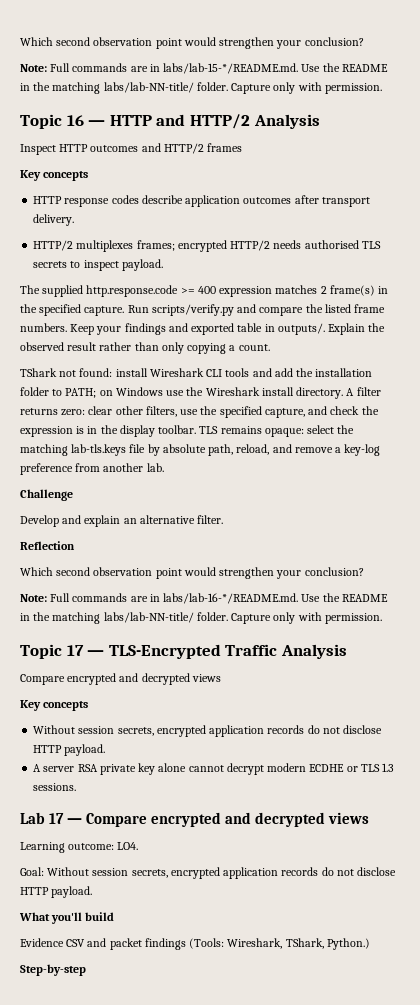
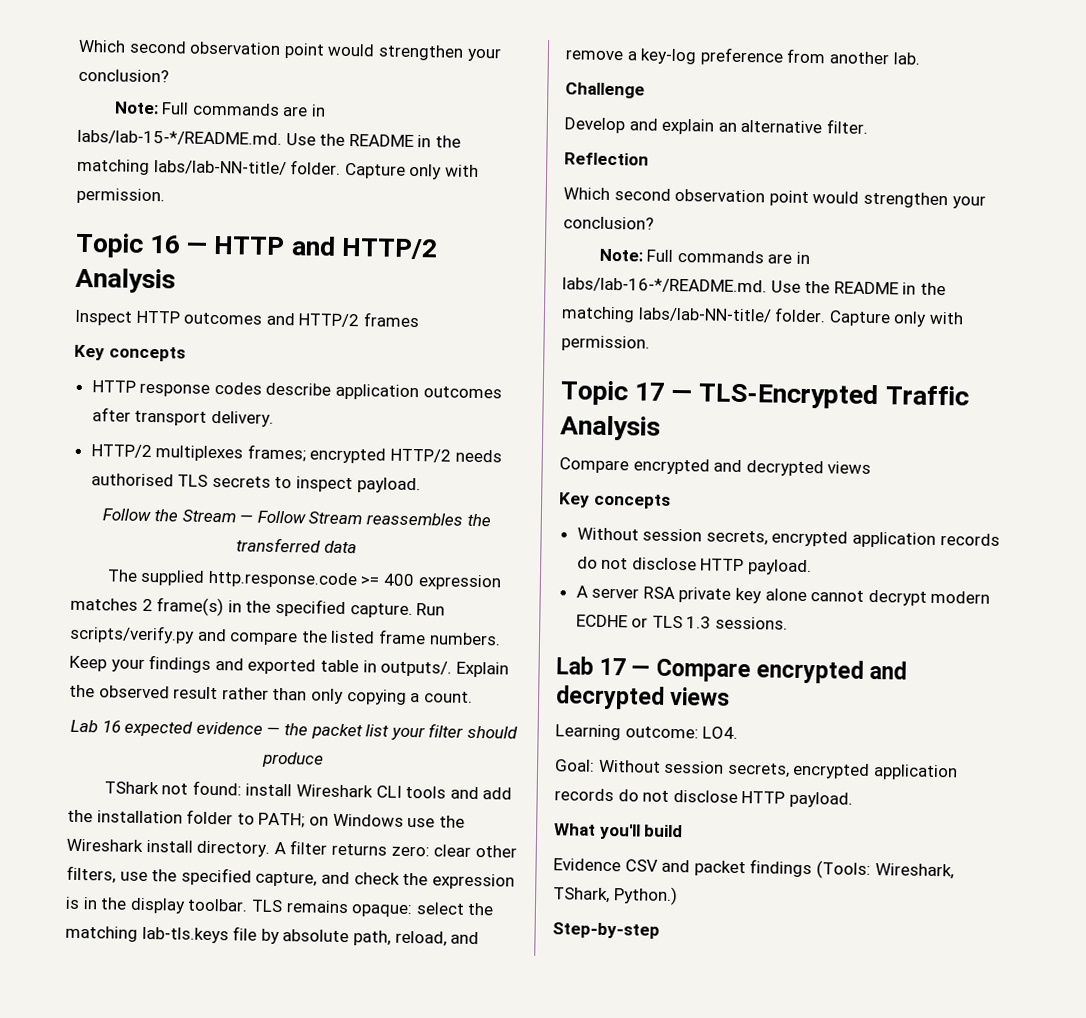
+ Follow the Stream — Follow Stream reassembles the transferred data
+ Lab 16 expected evidence — the packet list your filter should produce

